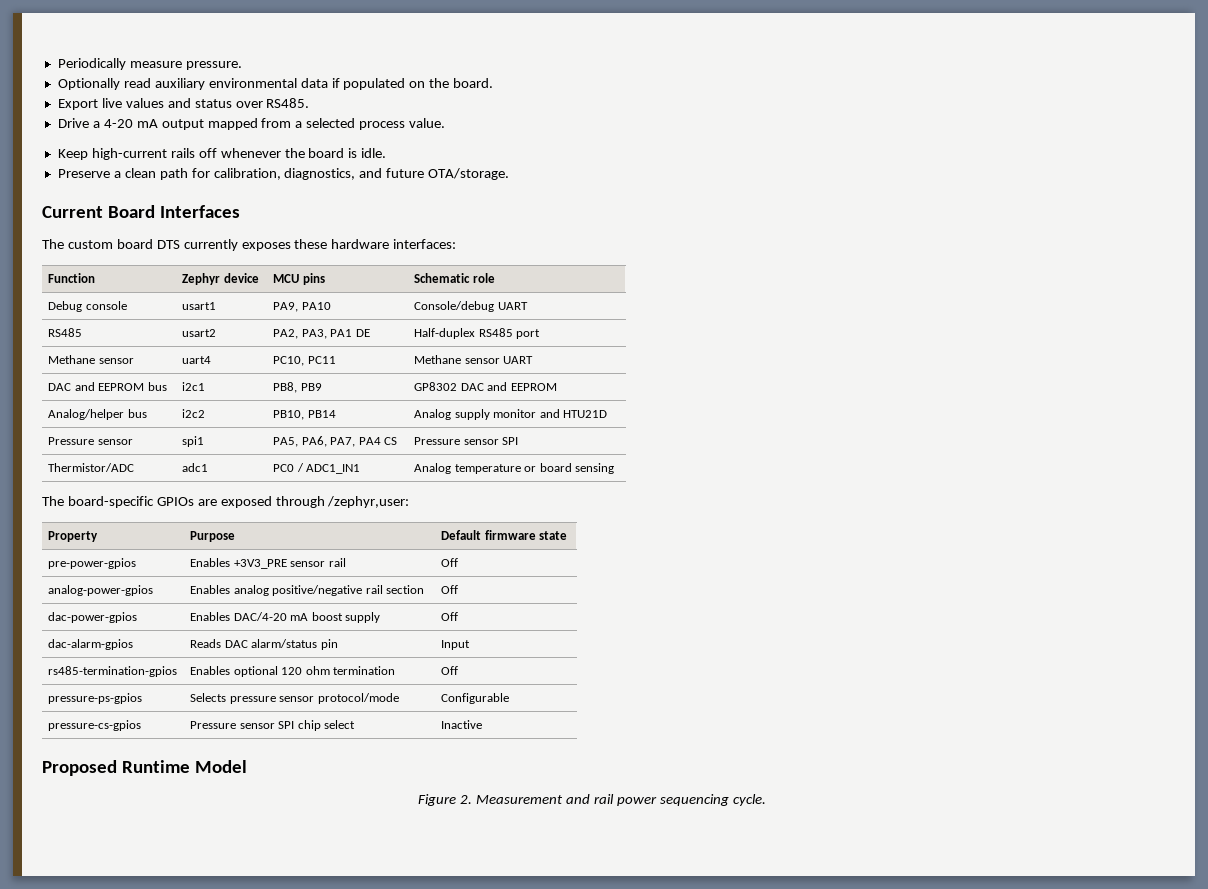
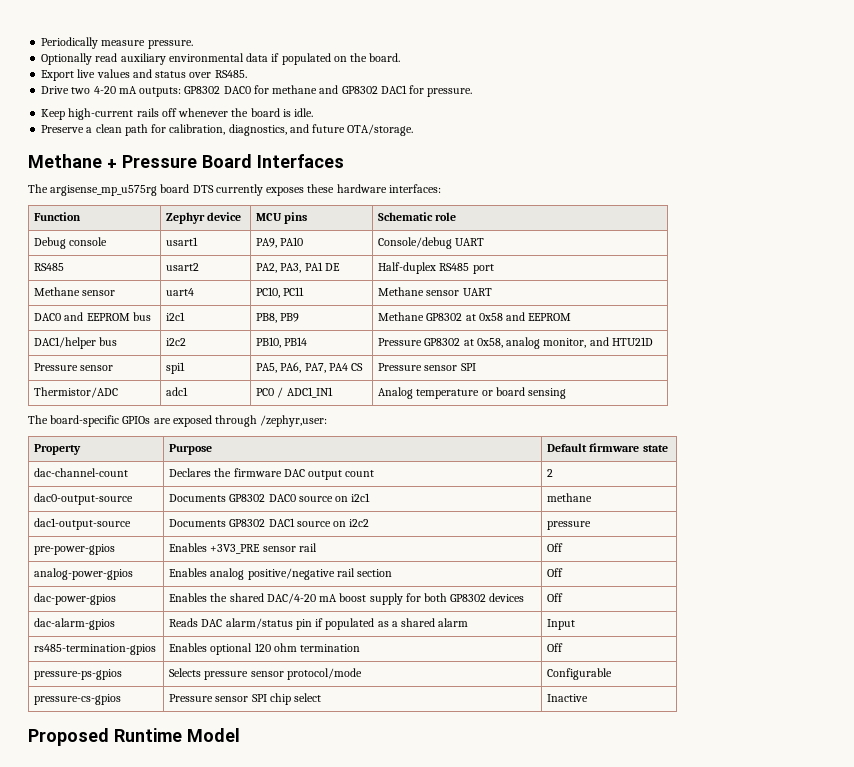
- Drive a 4-20 mA output mapped from a selected process value.
+ Drive two 4-20 mA outputs: GP8302 DAC0 for methane and GP8302 DAC1 for pressure.
- Current Board Interfaces
+ Methane + Pressure Board Interfaces
- The custom board DTS currently exposes these hardware interfaces:
+ The argisense_mp_u575rg board DTS currently exposes these hardware interfaces:
- DAC and EEPROM bus | i2c1 | PB8, PB9 | GP8302 DAC and EEPROM
+ DAC0 and EEPROM bus | i2c1 | PB8, PB9 | Methane GP8302 at 0x58 and EEPROM
- Analog/helper bus | i2c2 | PB10, PB14 | Analog supply monitor and HTU21D
+ DAC1/helper bus | i2c2 | PB10, PB14 | Pressure GP8302 at 0x58, analog monitor, and HTU21D
+ dac-channel-count | Declares the firmware DAC output count | 2
+ dac0-output-source | Documents GP8302 DAC0 source on i2c1 | methane
+ dac1-output-source | Documents GP8302 DAC1 source on i2c2 | pressure
- dac-power-gpios | Enables DAC/4-20 mA boost supply | Off
+ dac-power-gpios | Enables the shared DAC/4-20 mA boost supply for both GP8302 devices | Off
- dac-alarm-gpios | Reads DAC alarm/status pin | Input
+ dac-alarm-gpios | Reads DAC alarm/status pin if populated as a shared alarm | Input
- Figure 2. Measurement and rail power sequencing cycle.

